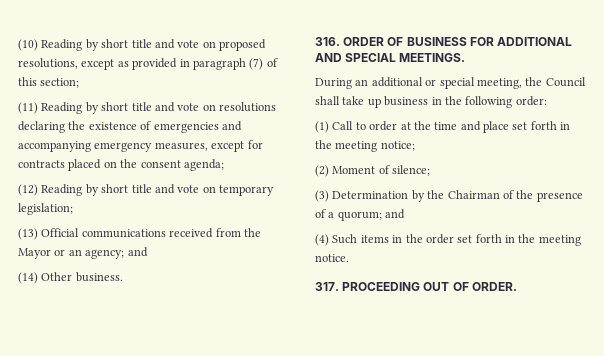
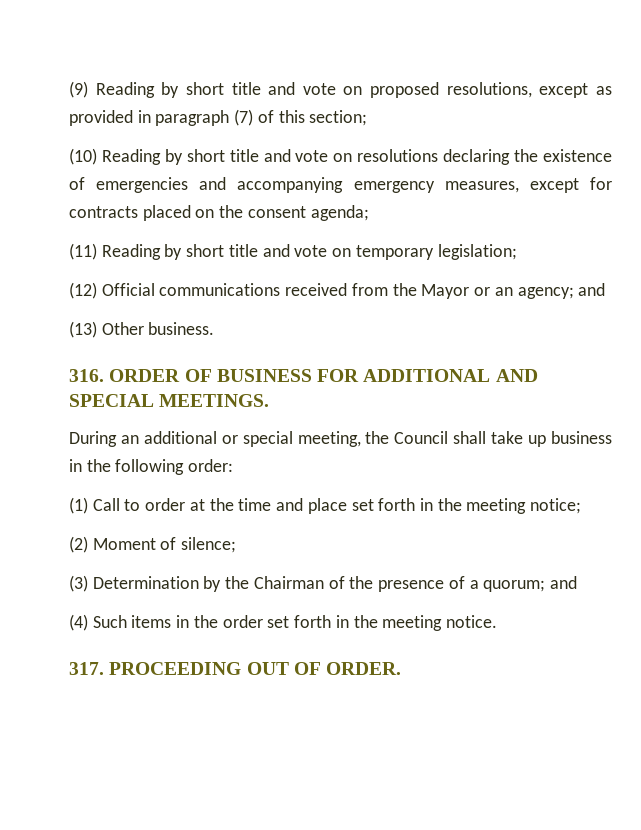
- (10) Reading by short title and vote on proposed resolutions, except as provided in paragraph (7) of this section;
+ (9) Reading by short title and vote on proposed resolutions, except as provided in paragraph (7) of this section;
- (11) Reading by short title and vote on resolutions declaring the existence of emergencies and accompanying emergency measures, except for contracts placed on the consent agenda;
+ (10) Reading by short title and vote on resolutions declaring the existence of emergencies and accompanying emergency measures, except for contracts placed on the consent agenda;
- (12) Reading by short title and vote on temporary legislation;
+ (11) Reading by short title and vote on temporary legislation;
- (13) Official communications received from the Mayor or an agency; and
+ (12) Official communications received from the Mayor or an agency; and
- (14) Other business.
+ (13) Other business.

